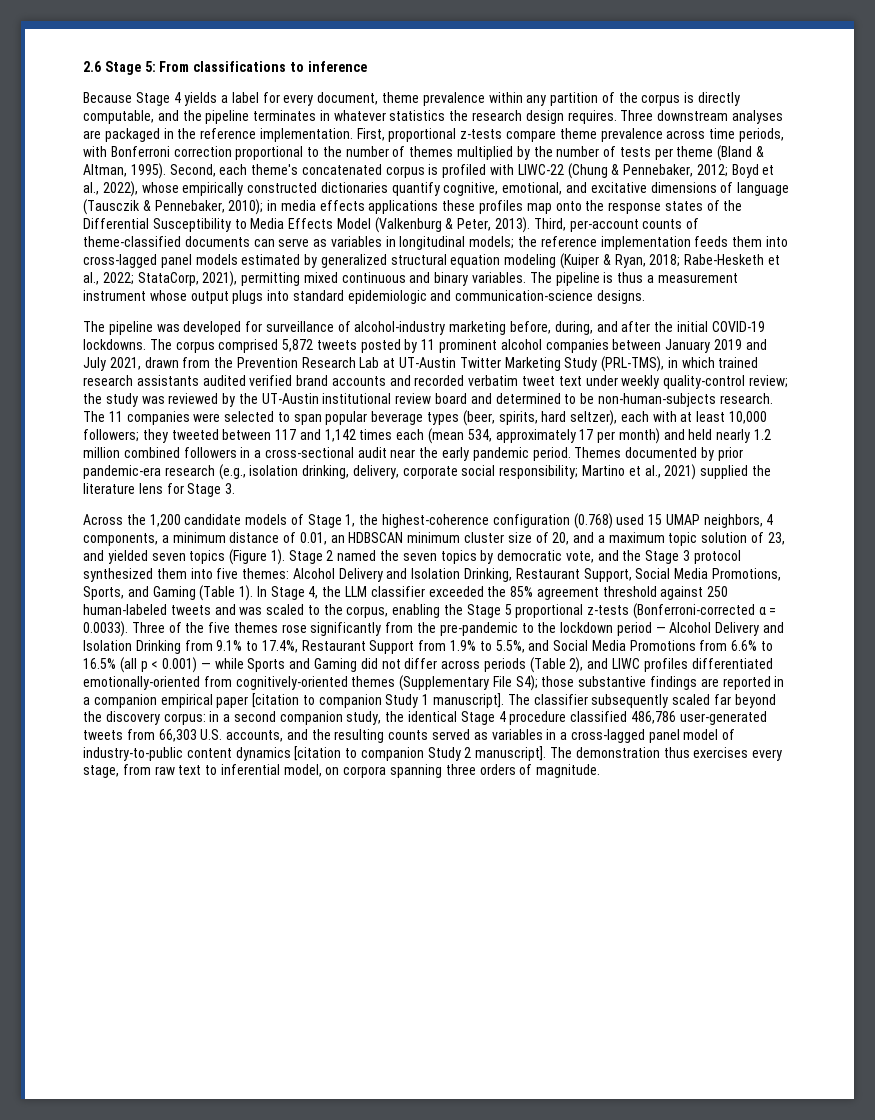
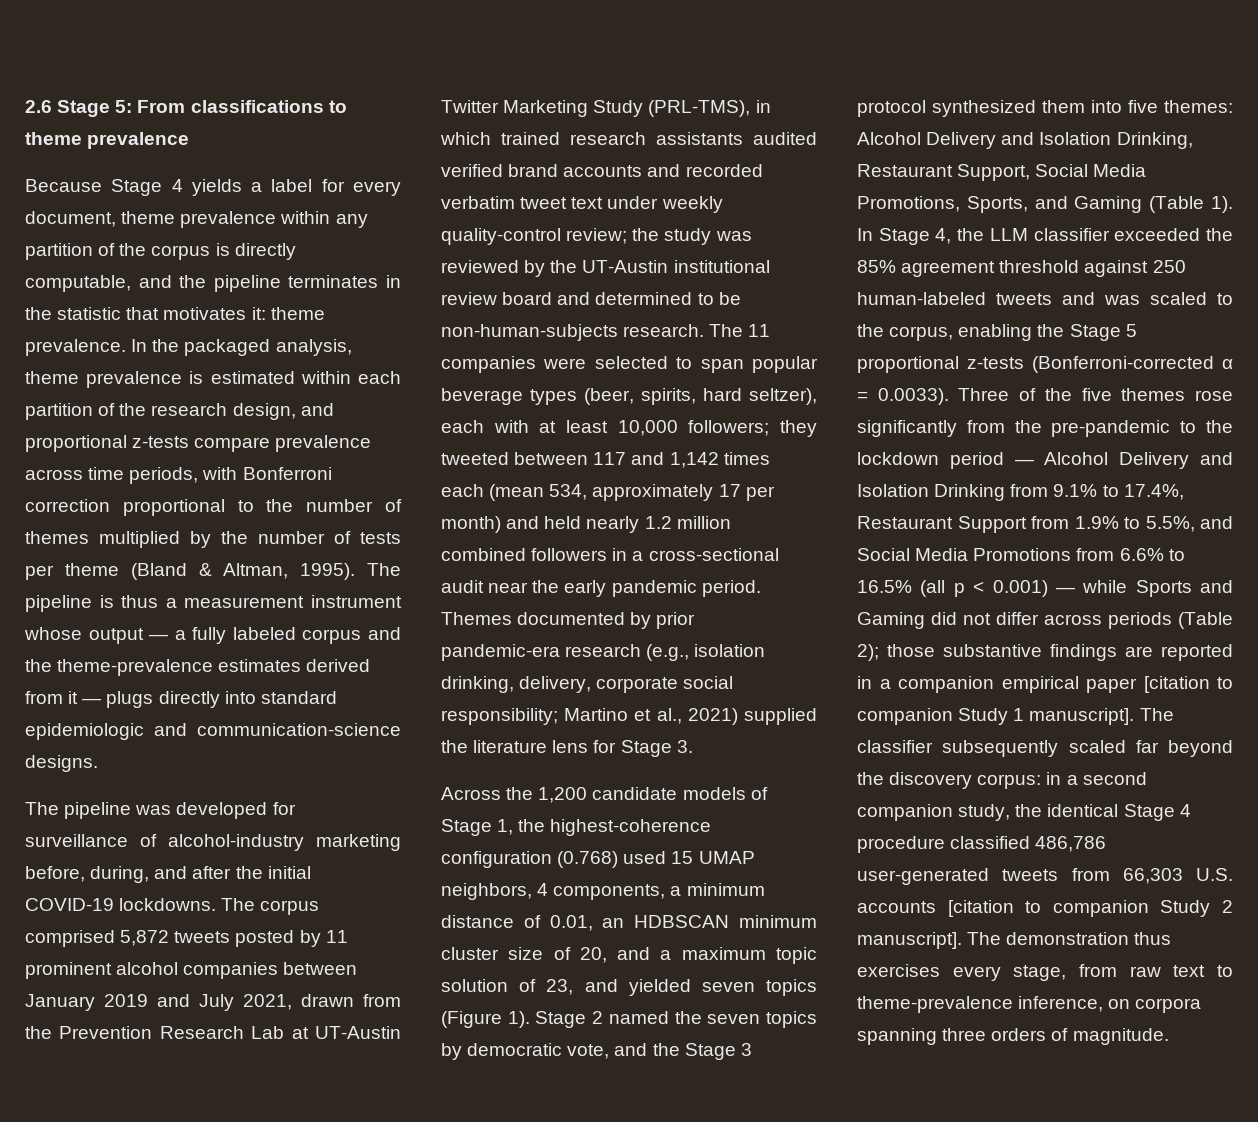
- 2.6 Stage 5: From classifications to inference
+ 2.6 Stage 5: From classifications to theme prevalence
- Because Stage 4 yields a label for every document, theme prevalence within any partition of the corpus is directly computable, and the pipeline terminates in whatever statistics the research design requires. Three downstream analyses are packaged in the reference implementation. First, proportional z-tests compare theme prevalence across time periods, with Bonferroni correction proportional to the number of themes multiplied by the number of tests per theme (Bland & Altman, 1995).
+ Because Stage 4 yields a label for every document, theme prevalence within any partition of the corpus is directly computable, and the pipeline terminates in the statistic that motivates it: theme prevalence. In the packaged analysis, theme prevalence is estimated within each partition of the research design, and proportional z-tests compare prevalence across time periods, with Bonferroni correction proportional to the number of themes multiplied by the number of tests per theme (Bland & Altman, 1995).
- Second, each theme's concatenated corpus is profiled with LIWC-22 (Chung & Pennebaker, 2012; Boyd et al., 2022), whose empirically constructed dictionaries quantify cognitive, emotional, and excitative dimensions of language (Tausczik & Pennebaker, 2010); in media effects applications these profiles map onto the response states of the Differential Susceptibility to Media Effects Model (Valkenburg & Peter, 2013). Third, per-account counts of theme-classified documents can serve as variables in longitudinal models; the reference implementation feeds them into cross-lagged panel models estimated by generalized structural equation modeling (Kuiper & Ryan, 2018; Rabe-Hesketh et al., 2022; StataCorp, 2021), permitting mixed continuous and binary variables.
- The pipeline is thus a measurement instrument whose output plugs into standard epidemiologic and communication-science designs.
+ The pipeline is thus a measurement instrument whose output — a fully labeled corpus and the theme-prevalence estimates derived from it — plugs directly into standard epidemiologic and communication-science designs.
- In Stage 4, the LLM classifier exceeded the 85% agreement threshold against 250 human-labeled tweets and was scaled to the corpus, enabling the Stage 5 proportional z-tests (Bonferroni-corrected α = 0.0033). Three of the five themes rose significantly from the pre-pandemic to the lockdown period — Alcohol Delivery and Isolation Drinking from 9.1% to 17.4%, Restaurant Support from 1.9% to 5.5%, and Social Media Promotions from 6.6% to 16.5% (all p < 0.001) — while Sports and Gaming did not differ across periods (Table 2), and LIWC profiles differentiated emotionally-oriented from cognitively-oriented themes (Supplementary File S4);
+ In Stage 4, the LLM classifier exceeded the 85% agreement threshold against 250 human-labeled tweets and was scaled to the corpus, enabling the Stage 5 proportional z-tests (Bonferroni-corrected α = 0.0033). Three of the five themes rose significantly from the pre-pandemic to the lockdown period — Alcohol Delivery and Isolation Drinking from 9.1% to 17.4%, Restaurant Support from 1.9% to 5.5%, and Social Media Promotions from 6.6% to 16.5% (all p < 0.001) — while Sports and Gaming did not differ across periods (Table 2);
- The classifier subsequently scaled far beyond the discovery corpus: in a second companion study, the identical Stage 4 procedure classified 486,786 user-generated tweets from 66,303 U.S. accounts, and the resulting counts served as variables in a cross-lagged panel model of industry-to-public content dynamics [citation to companion Study 2 manuscript].
+ The classifier subsequently scaled far beyond the discovery corpus: in a second companion study, the identical Stage 4 procedure classified 486,786 user-generated tweets from 66,303 U.S. accounts [citation to companion Study 2 manuscript].
- The demonstration thus exercises every stage, from raw text to inferential model, on corpora spanning three orders of magnitude.
+ The demonstration thus exercises every stage, from raw text to theme-prevalence inference, on corpora spanning three orders of magnitude.

